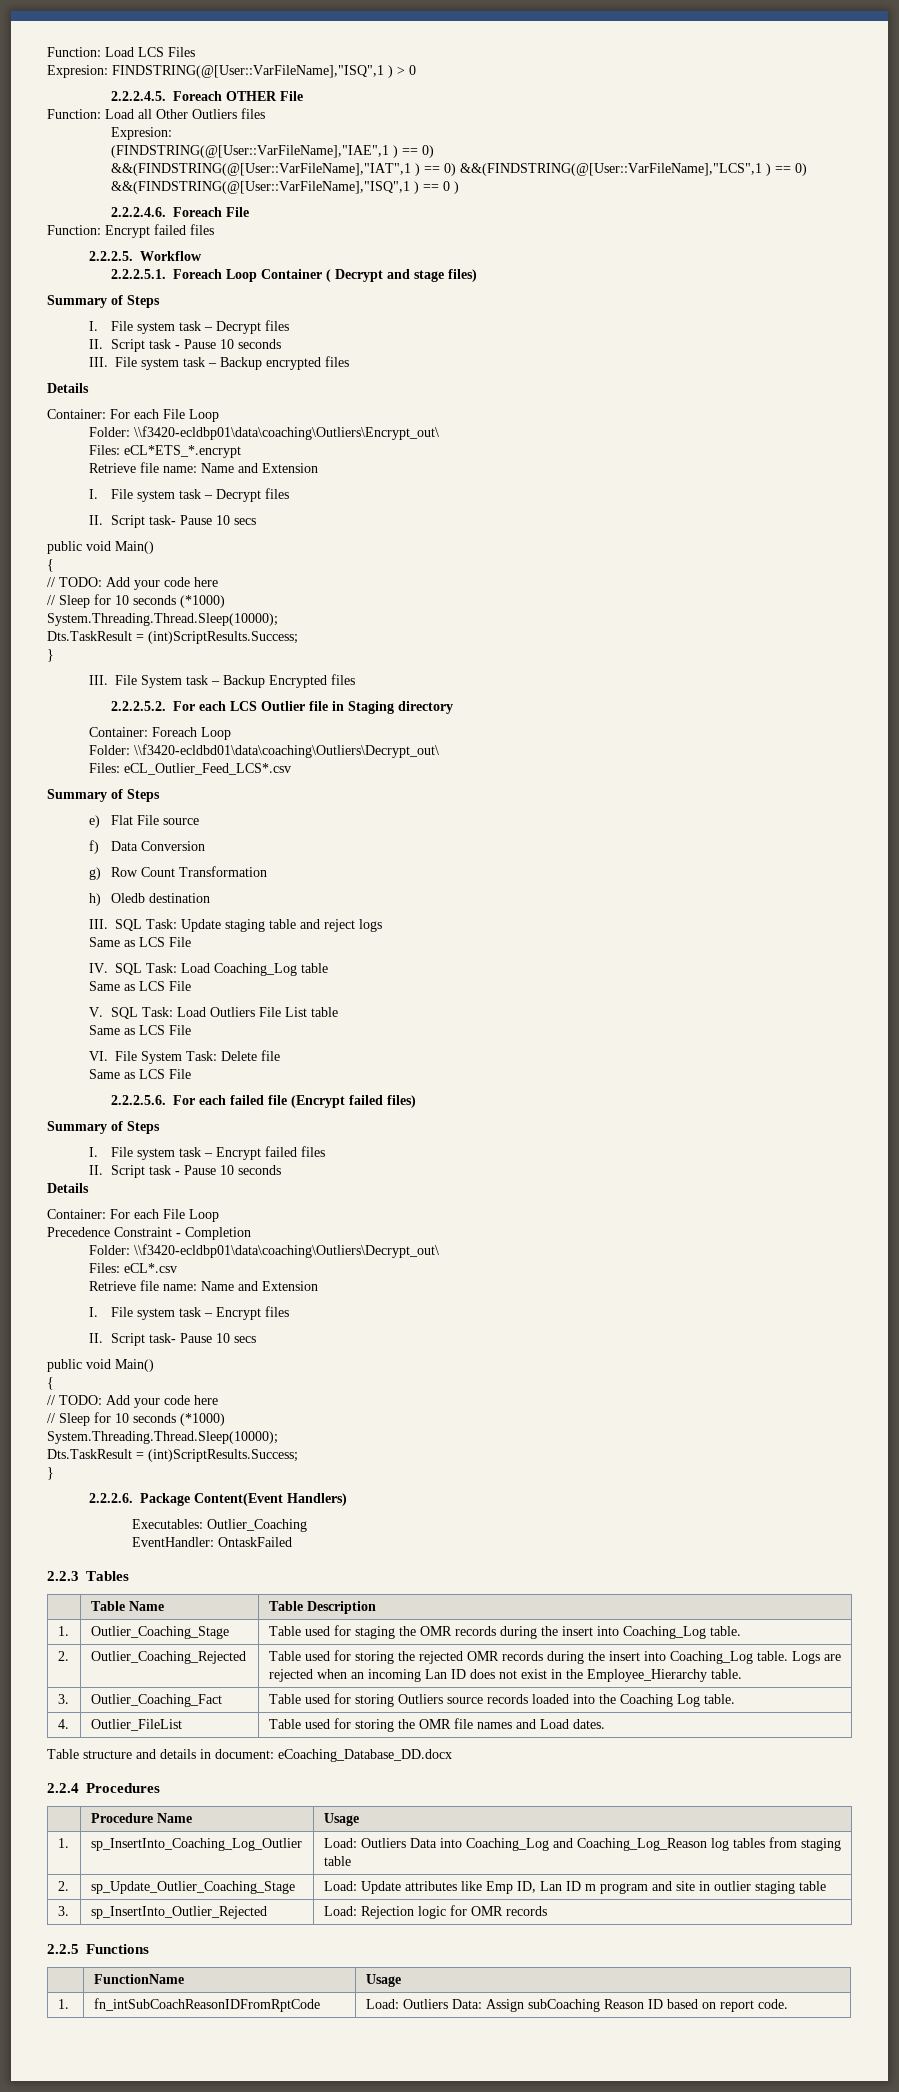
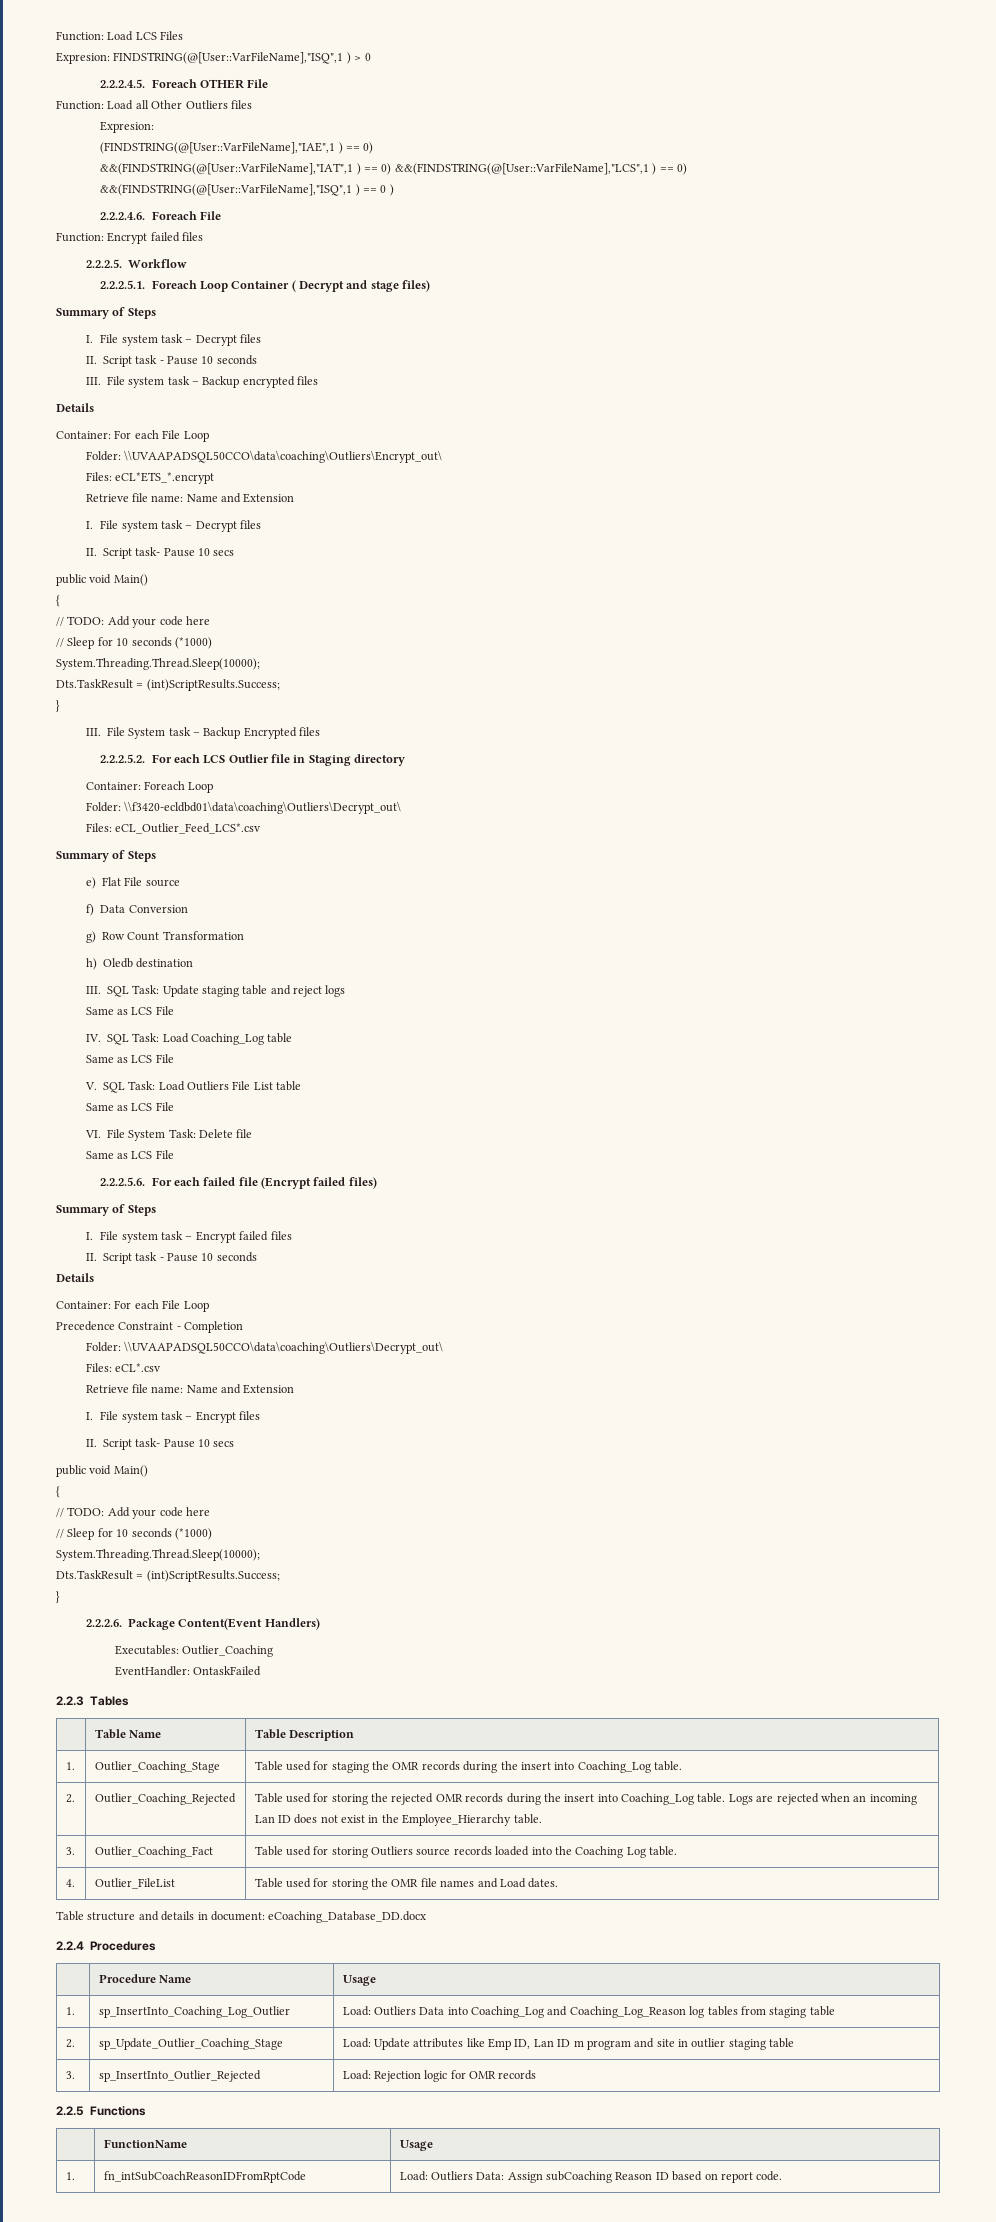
- Folder: \\f3420-ecldbp01\data\coaching\Outliers\Encrypt_out\
+ Folder: \\UVAAPADSQL50CCO\data\coaching\Outliers\Encrypt_out\
- Folder: \\f3420-ecldbp01\data\coaching\Outliers\Decrypt_out\
+ Folder: \\UVAAPADSQL50CCO\data\coaching\Outliers\Decrypt_out\

